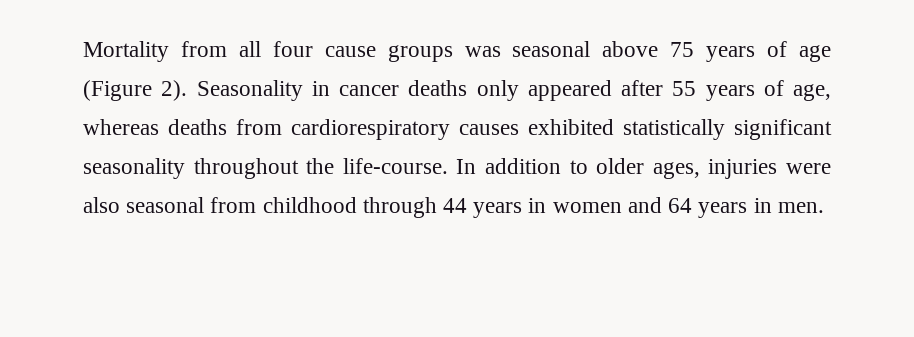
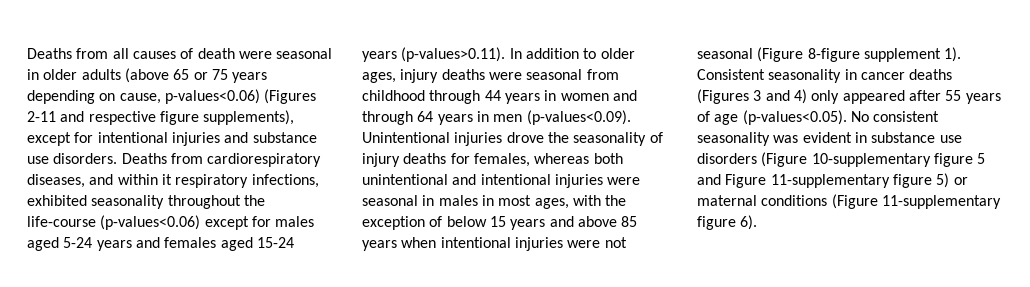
- Mortality from all four cause groups was seasonal above 75 years of age (Figure 2). Seasonality in cancer deaths only appeared after 55 years of age, whereas deaths from cardiorespiratory causes exhibited statistically significant seasonality throughout the life-course. In addition to older ages, injuries were also seasonal from childhood through 44 years in women and 64 years in men.
+ Deaths from all causes of death were seasonal in older adults (above 65 or 75 years depending on cause, p-values<0.06) (Figures 2-11 and respective figure supplements), except for intentional injuries and substance use disorders. Deaths from cardiorespiratory diseases, and within it respiratory infections, exhibited seasonality throughout the life-course (p-values<0.06) except for males aged 5-24 years and females aged 15-24 years (p-values>0.11). In addition to older ages, injury deaths were seasonal from childhood through 44 years in women and through 64 years in men (p-values<0.09). Unintentional injuries drove the seasonality of injury deaths for females, whereas both unintentional and intentional injuries were seasonal in males in most ages, with the exception of below 15 years and above 85 years when intentional injuries were not seasonal (Figure 8-figure supplement 1). Consistent seasonality in cancer deaths (Figures 3 and 4) only appeared after 55 years of age (p-values<0.05). No consistent seasonality was evident in substance use disorders (Figure 10-supplementary figure 5 and Figure 11-supplementary figure 5) or maternal conditions (Figure 11-supplementary figure 6).

